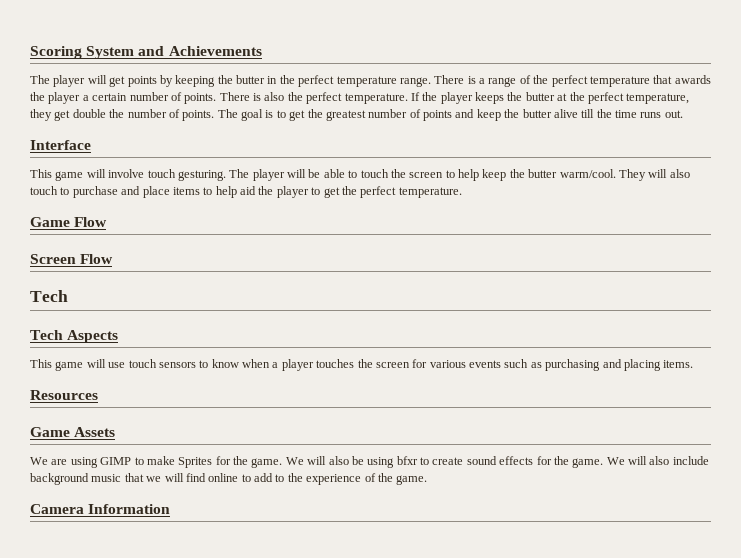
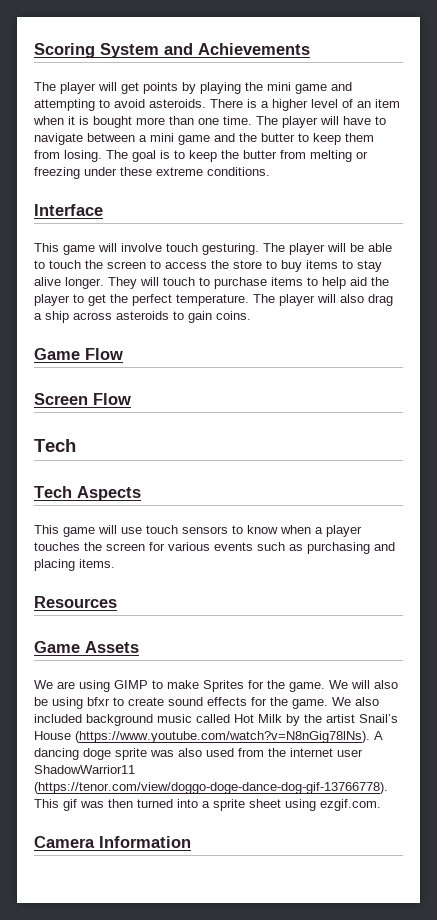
- The player will get points by keeping the butter in the perfect temperature range. There is a range of the perfect temperature that awards the player a certain number of points. There is also the perfect temperature. If the player keeps the butter at the perfect temperature, they get double the number of points. The goal is to get the greatest number of points and keep the butter alive till the time runs out.
+ The player will get points by playing the mini game and attempting to avoid asteroids. There is a higher level of an item when it is bought more than one time. The player will have to navigate between a mini game and the butter to keep them from losing. The goal is to keep the butter from melting or freezing under these extreme conditions.
- The player will be able to touch the screen to help keep the butter warm/cool.
+ The player will be able to touch the screen to access the store to buy items to stay alive longer.
- They will also touch to purchase and place items to help aid the player to get the perfect temperature.
+ They will touch to purchase items to help aid the player to get the perfect temperature. The player will also drag a ship across asteroids to gain coins.
- We will also include background music that we will find online to add to the experience of the game.
+ We also included background music called Hot Milk by the artist Snail’s House (https://www.youtube.com/watch?v=N8nGig78lNs). A dancing doge sprite was also used from the internet user ShadowWarrior11 (https://tenor.com/view/doggo-doge-dance-dog-gif-13766778). This gif was then turned into a sprite sheet using ezgif.com.

